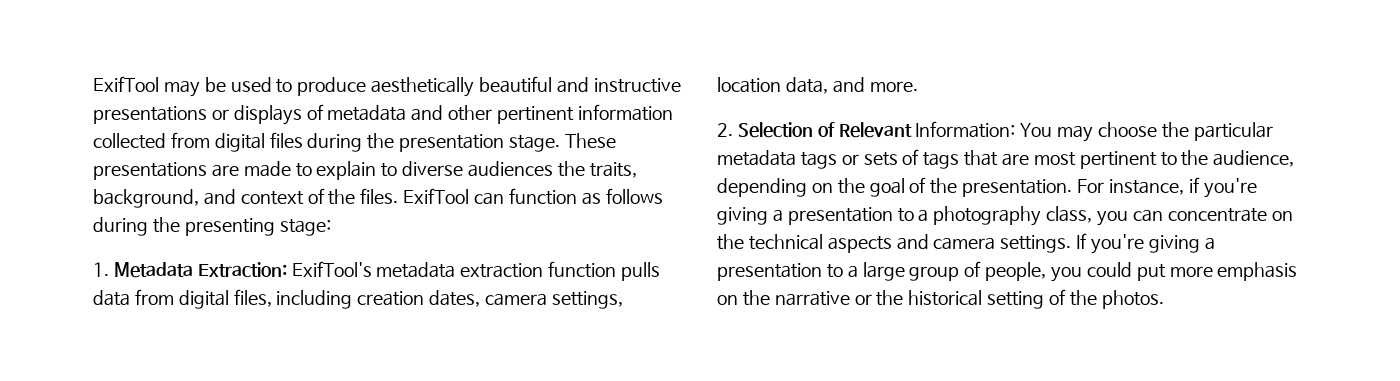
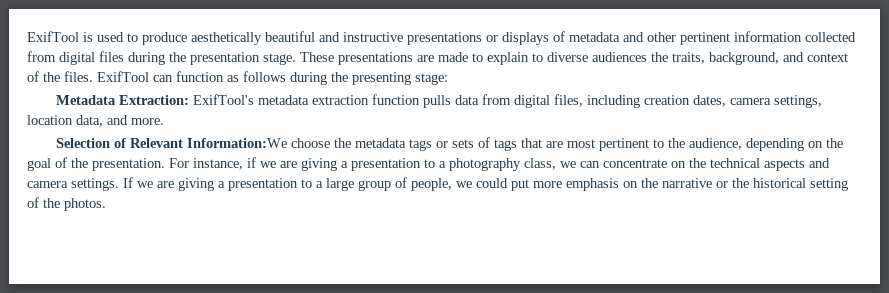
- ExifTool may be used to produce aesthetically beautiful and instructive presentations or displays of metadata and other pertinent information collected from digital files during the presentation stage.
+ ExifTool is used to produce aesthetically beautiful and instructive presentations or displays of metadata and other pertinent information collected from digital files during the presentation stage.
- 1. Metadata Extraction: ExifTool's metadata extraction function pulls data from digital files, including creation dates, camera settings, location data, and more.
+ Metadata Extraction: ExifTool's metadata extraction function pulls data from digital files, including creation dates, camera settings, location data, and more.
- 2. Selection of Relevant Information: You may choose the particular metadata tags or sets of tags that are most pertinent to the audience, depending on the goal of the presentation.
+ Selection of Relevant Information:We choose the metadata tags or sets of tags that are most pertinent to the audience, depending on the goal of the presentation.
- For instance, if you're giving a presentation to a photography class, you can concentrate on the technical aspects and camera settings.
+ For instance, if we are giving a presentation to a photography class, we can concentrate on the technical aspects and camera settings.
- If you're giving a presentation to a large group of people, you could put more emphasis on the narrative or the historical setting of the photos.
+ If we are giving a presentation to a large group of people, we could put more emphasis on the narrative or the historical setting of the photos.

